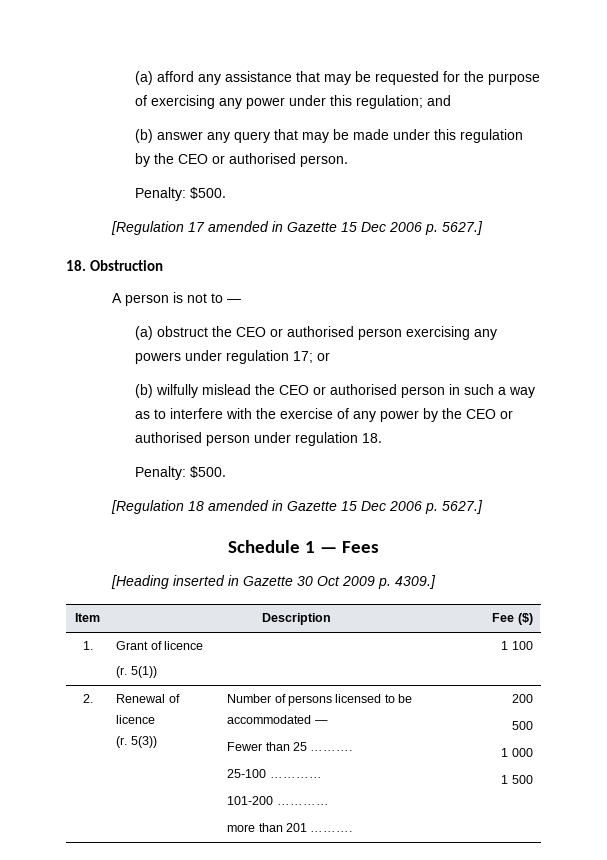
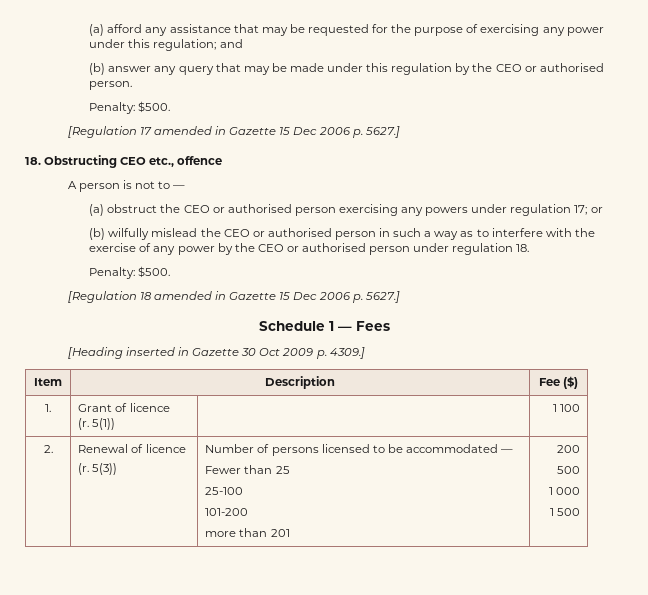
- 18. Obstruction
+ 18. Obstructing CEO etc., offence
  2. | Renewal of licence
  (r. 5(3)) | Number of persons licensed to be accommodated —
- Fewer than 25 ……….
- 25-100 …………
- 101-200 …………
- more than 201 ………. | 200
+ Fewer than 25
+ 25-100
+ 101-200
+ more than 201 | 200

